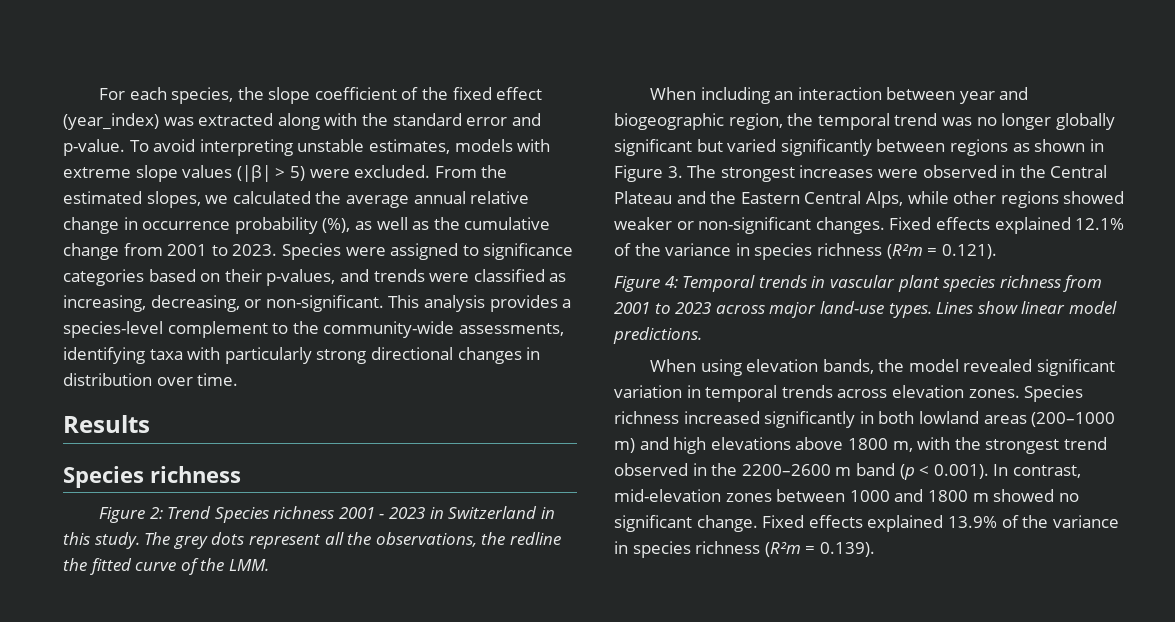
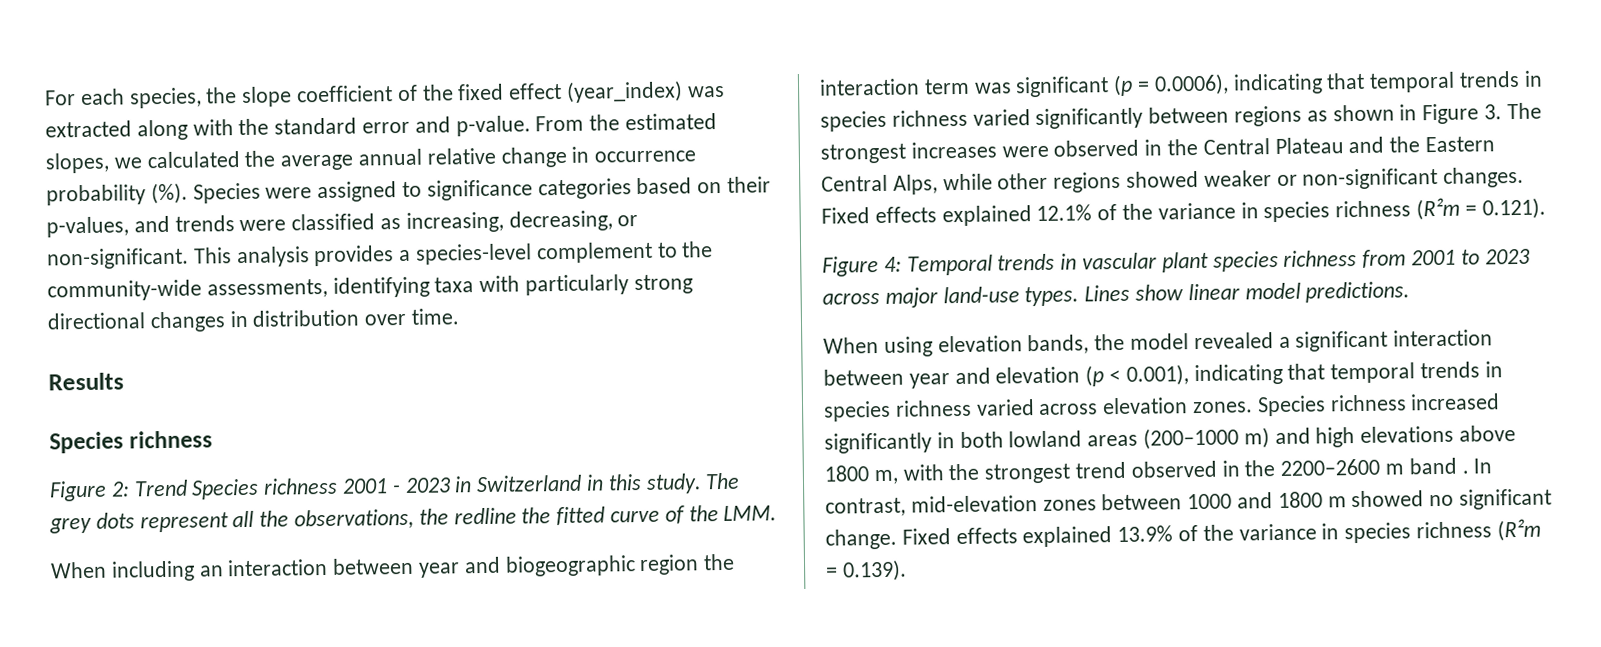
- To avoid interpreting unstable estimates, models with extreme slope values (|β| > 5) were excluded.
- From the estimated slopes, we calculated the average annual relative change in occurrence probability (%), as well as the cumulative change from 2001 to 2023.
+ From the estimated slopes, we calculated the average annual relative change in occurrence probability (%).
- When including an interaction between year and biogeographic region, the temporal trend was no longer globally significant but varied significantly between regions as shown in Figure 3. The strongest increases were observed in the Central Plateau and the Eastern Central Alps, while other regions showed weaker or non-significant changes.
+ When including an interaction between year and biogeographic region the interaction term was significant (p = 0.0006), indicating that temporal trends in species richness varied significantly between regions as shown in Figure 3. The strongest increases were observed in the Central Plateau and the Eastern Central Alps, while other regions showed weaker or non-significant changes.
- When using elevation bands, the model revealed significant variation in temporal trends across elevation zones.
+ When using elevation bands, the model revealed a significant interaction between year and elevation (p < 0.001), indicating that temporal trends in species richness varied across elevation zones.
- Species richness increased significantly in both lowland areas (200–1000 m) and high elevations above 1800 m, with the strongest trend observed in the 2200–2600 m band (p < 0.001). In contrast, mid-elevation zones between 1000 and 1800 m showed no significant change.
+ Species richness increased significantly in both lowland areas (200–1000 m) and high elevations above 1800 m, with the strongest trend observed in the 2200–2600 m band . In contrast, mid-elevation zones between 1000 and 1800 m showed no significant change.

